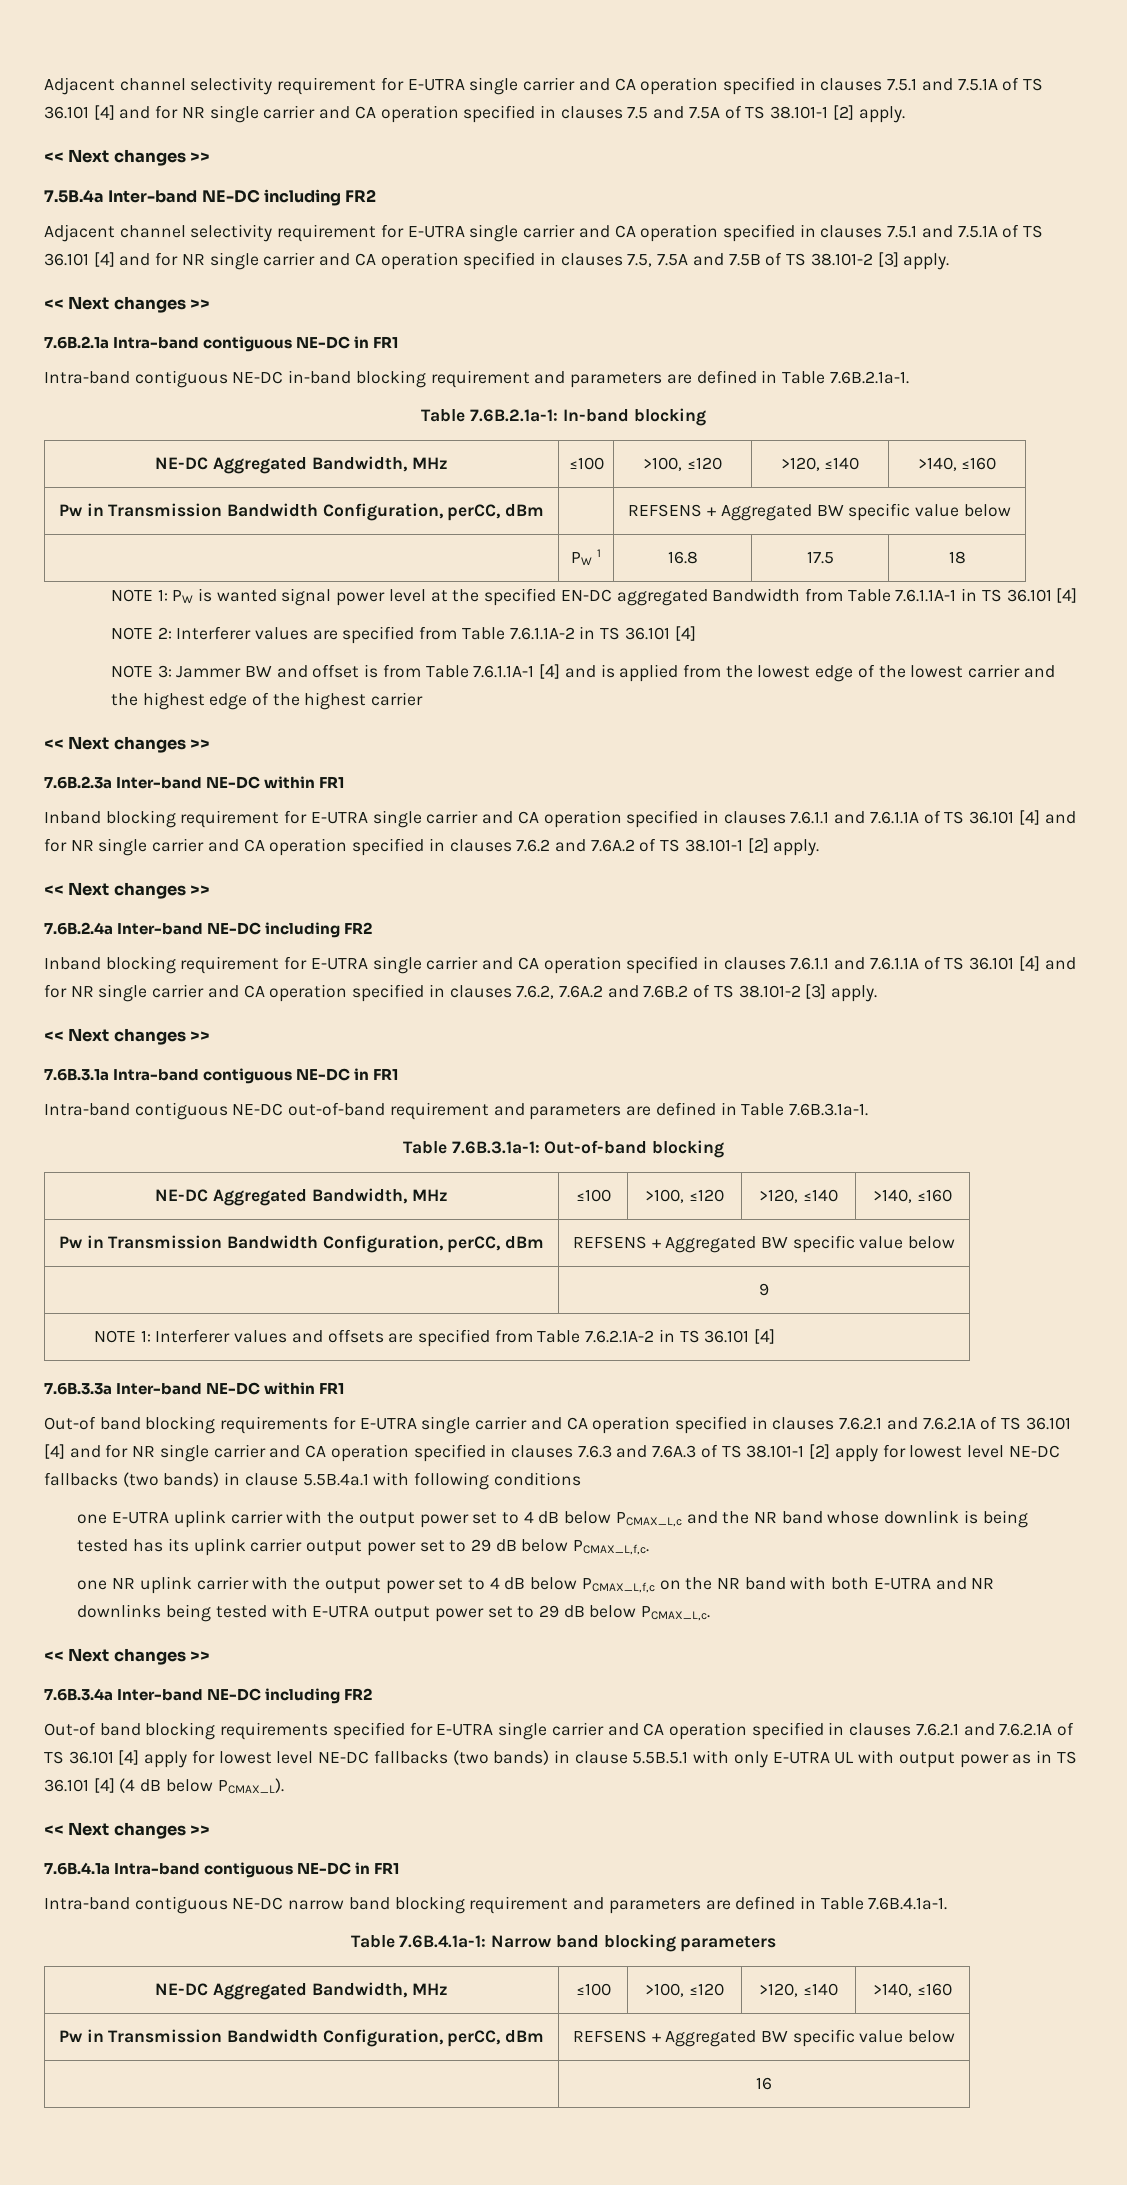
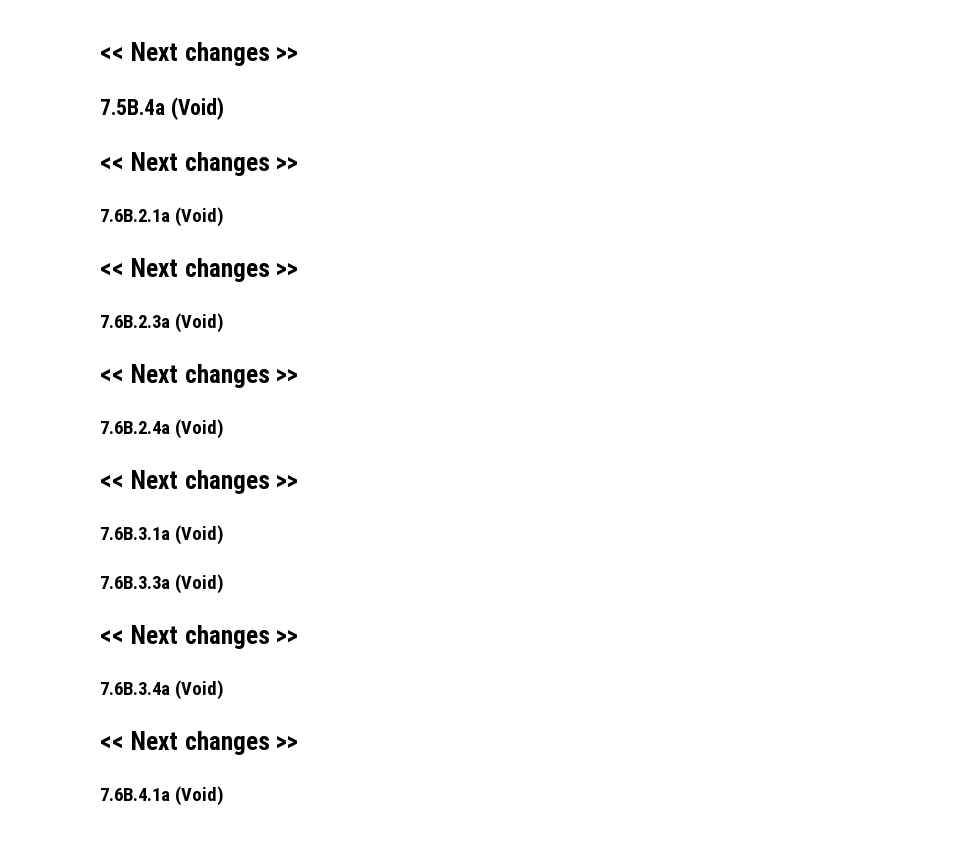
- Adjacent channel selectivity requirement for E-UTRA single carrier and CA operation specified in clauses 7.5.1 and 7.5.1A of TS 36.101 [4] and for NR single carrier and CA operation specified in clauses 7.5 and 7.5A of TS 38.101-1 [2] apply.
- 7.5B.4a Inter-band NE-DC including FR2
- Adjacent channel selectivity requirement for E-UTRA single carrier and CA operation specified in clauses 7.5.1 and 7.5.1A of TS 36.101 [4] and for NR single carrier and CA operation specified in clauses 7.5, 7.5A and 7.5B of TS 38.101-2 [3] apply.
+ 7.5B.4a (Void)
- 7.6B.2.1a Intra-band contiguous NE-DC in FR1
- Intra-band contiguous NE-DC in-band blocking requirement and parameters are defined in Table 7.6B.2.1a-1.
- Table 7.6B.2.1a-1: In-band blocking
- NE-DC Aggregated Bandwidth, MHz | ≤100 | >100, ≤120 | >120, ≤140 | >140, ≤160
- Pw in Transmission Bandwidth Configuration, perCC, dBm | | REFSENS + Aggregated BW specific value below
- | PW 1 | 16.8 | 17.5 | 18
- NOTE 1: PW is wanted signal power level at the specified EN-DC aggregated Bandwidth from Table 7.6.1.1A-1 in TS 36.101 [4]
- NOTE 2: Interferer values are specified from Table 7.6.1.1A-2 in TS 36.101 [4]
- NOTE 3: Jammer BW and offset is from Table 7.6.1.1A-1 [4] and is applied from the lowest edge of the lowest carrier and the highest edge of the highest carrier
+ 7.6B.2.1a (Void)
- 7.6B.2.3a Inter-band NE-DC within FR1
- Inband blocking requirement for E-UTRA single carrier and CA operation specified in clauses 7.6.1.1 and 7.6.1.1A of TS 36.101 [4] and for NR single carrier and CA operation specified in clauses 7.6.2 and 7.6A.2 of TS 38.101-1 [2] apply.
+ 7.6B.2.3a (Void)
- 7.6B.2.4a Inter-band NE-DC including FR2
- Inband blocking requirement for E-UTRA single carrier and CA operation specified in clauses 7.6.1.1 and 7.6.1.1A of TS 36.101 [4] and for NR single carrier and CA operation specified in clauses 7.6.2, 7.6A.2 and 7.6B.2 of TS 38.101-2 [3] apply.
+ 7.6B.2.4a (Void)
- 7.6B.3.1a Intra-band contiguous NE-DC in FR1
- Intra-band contiguous NE-DC out-of-band requirement and parameters are defined in Table 7.6B.3.1a-1.
- Table 7.6B.3.1a-1: Out-of-band blocking
- NE-DC Aggregated Bandwidth, MHz | ≤100 | >100, ≤120 | >120, ≤140 | >140, ≤160
- Pw in Transmission Bandwidth Configuration, perCC, dBm | REFSENS + Aggregated BW specific value below
- | 9
- NOTE 1: Interferer values and offsets are specified from Table 7.6.2.1A-2 in TS 36.101 [4]
- 7.6B.3.3a Inter-band NE-DC within FR1
- Out-of band blocking requirements for E-UTRA single carrier and CA operation specified in clauses 7.6.2.1 and 7.6.2.1A of TS 36.101 [4] and for NR single carrier and CA operation specified in clauses 7.6.3 and 7.6A.3 of TS 38.101-1 [2] apply for lowest level NE-DC fallbacks (two bands) in clause 5.5B.4a.1 with following conditions
- one E-UTRA uplink carrier with the output power set to 4 dB below PCMAX_L,c and the NR band whose downlink is being tested has its uplink carrier output power set to 29 dB below PCMAX_L,f,c.
- one NR uplink carrier with the output power set to 4 dB below PCMAX_L,f,c on the NR band with both E-UTRA and NR downlinks being tested with E-UTRA output power set to 29 dB below PCMAX_L,c.
+ 7.6B.3.1a (Void)
+ 7.6B.3.3a (Void)
- 7.6B.3.4a Inter-band NE-DC including FR2
- Out-of band blocking requirements specified for E-UTRA single carrier and CA operation specified in clauses 7.6.2.1 and 7.6.2.1A of TS 36.101 [4] apply for lowest level NE-DC fallbacks (two bands) in clause 5.5B.5.1 with only E-UTRA UL with output power as in TS 36.101 [4] (4 dB below PCMAX_L).
+ 7.6B.3.4a (Void)
- 7.6B.4.1a Intra-band contiguous NE-DC in FR1
- Intra-band contiguous NE-DC narrow band blocking requirement and parameters are defined in Table 7.6B.4.1a-1.
- Table 7.6B.4.1a-1: Narrow band blocking parameters
- NE-DC Aggregated Bandwidth, MHz | ≤100 | >100, ≤120 | >120, ≤140 | >140, ≤160
- Pw in Transmission Bandwidth Configuration, perCC, dBm | REFSENS + Aggregated BW specific value below
- | 16
+ 7.6B.4.1a (Void)

